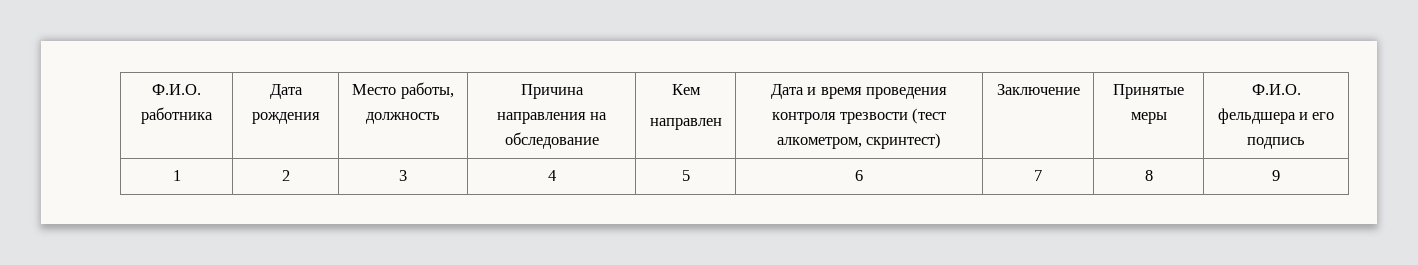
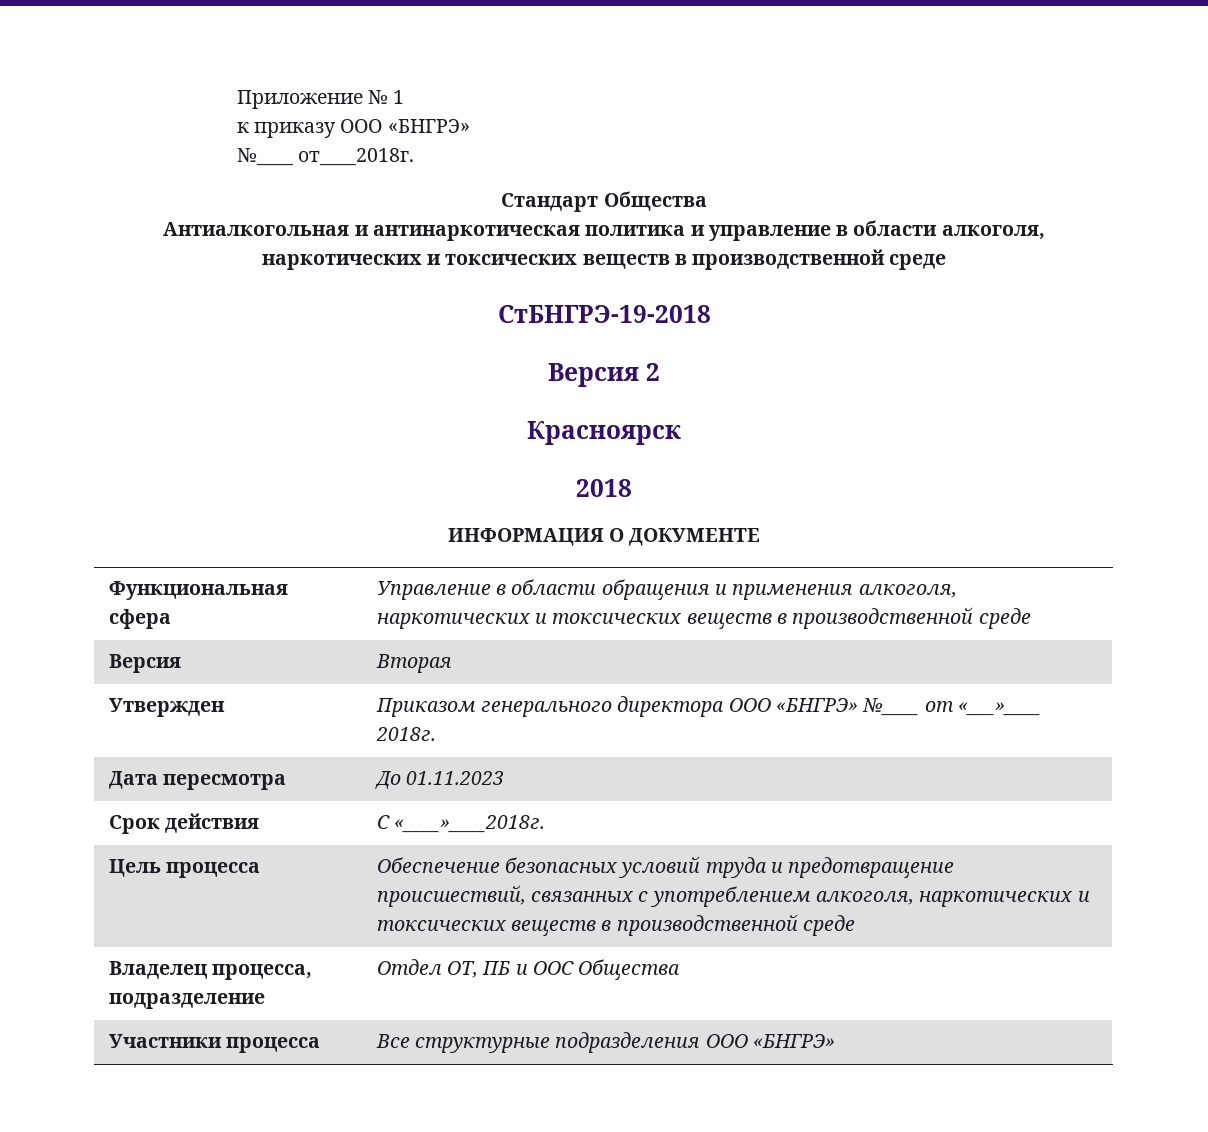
- Ф.И.О. работника | Дата рождения | Место работы, должность | Причина направления на обследование | Кем
- направлен | Дата и время проведения контроля трезвости (тест алкометром, скринтест) | Заключение | Принятые меры | Ф.И.О. фельдшера и его подпись
- 1 | 2 | 3 | 4 | 5 | 6 | 7 | 8 | 9
+ Приложение № 1
+ к приказу ООО «БНГРЭ»
+ №____ от____2018г.
+ Стандарт Общества
+ Антиалкогольная и антинаркотическая политика и управление в области алкоголя, наркотических и токсических веществ в производственной среде
+ СтБНГРЭ-19-2018
+ Версия 2
+ Красноярск
+ 2018
+ ИНФОРМАЦИЯ О ДОКУМЕНТЕ
+ Функциональная сфера | Управление в области обращения и применения алкоголя, наркотических и токсических веществ в производственной среде
+ Версия | Вторая
+ Утвержден | Приказом генерального директора ООО «БНГРЭ» №____ от «___»____ 2018г.
+ Дата пересмотра | До 01.11.2023
+ Срок действия | C «____»____2018г.
+ Цель процесса | Обеспечение безопасных условий труда и предотвращение происшествий, связанных с употреблением алкоголя, наркотических и токсических веществ в производственной среде
+ Владелец процесса, подразделение | Отдел ОТ, ПБ и ООС Общества
+ Участники процесса | Все структурные подразделения ООО «БНГРЭ»

